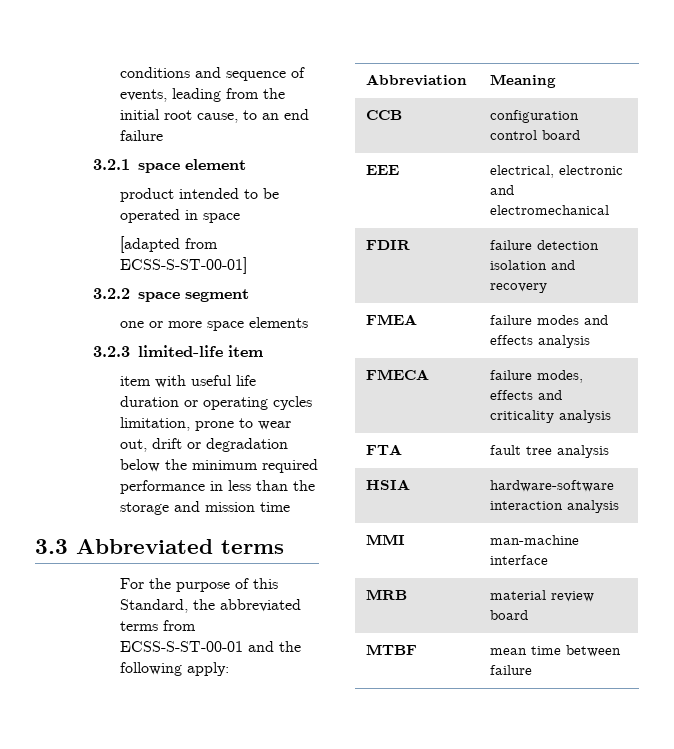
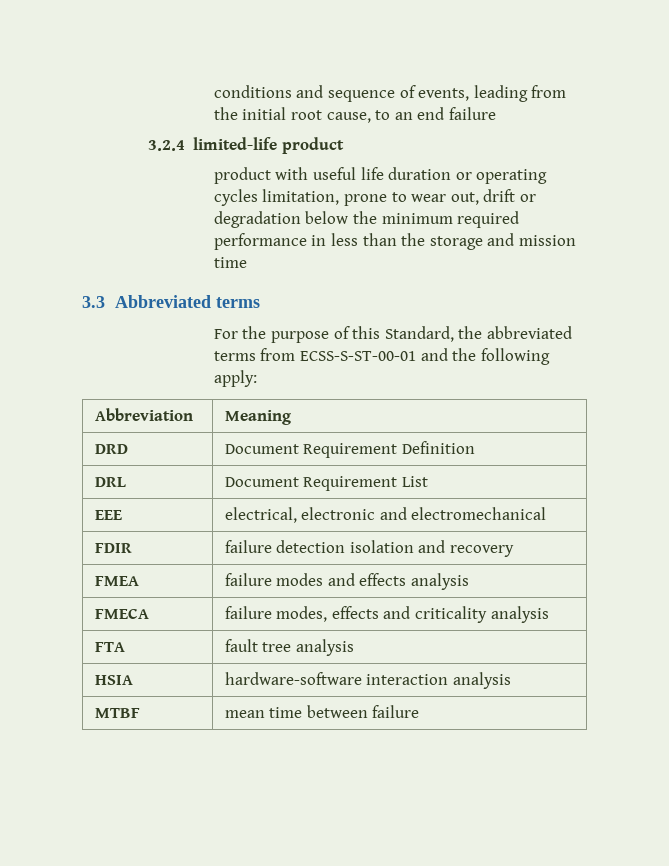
- 3.2.1 space element
- product intended to be operated in space
- [adapted from ECSS-S-ST-00-01]
- 3.2.2 space segment
- one or more space elements
- 3.2.3 limited-life item
- item with useful life duration or operating cycles limitation, prone to wear out, drift or degradation below the minimum required performance in less than the storage and mission time
+ 3.2.4 limited-life product
+ product with useful life duration or operating cycles limitation, prone to wear out, drift or degradation below the minimum required performance in less than the storage and mission time
- CCB | configuration control board
+ DRD | Document Requirement Definition
+ DRL | Document Requirement List
- MMI | man-machine interface
- MRB | material review board

